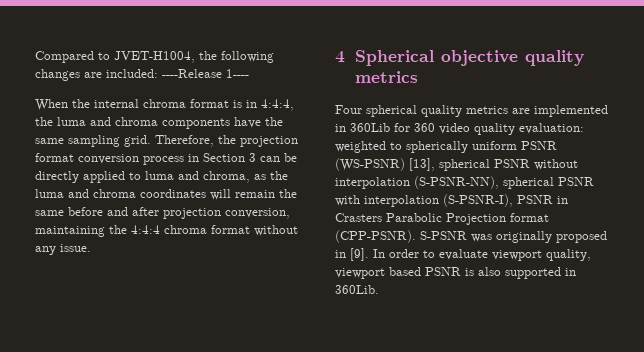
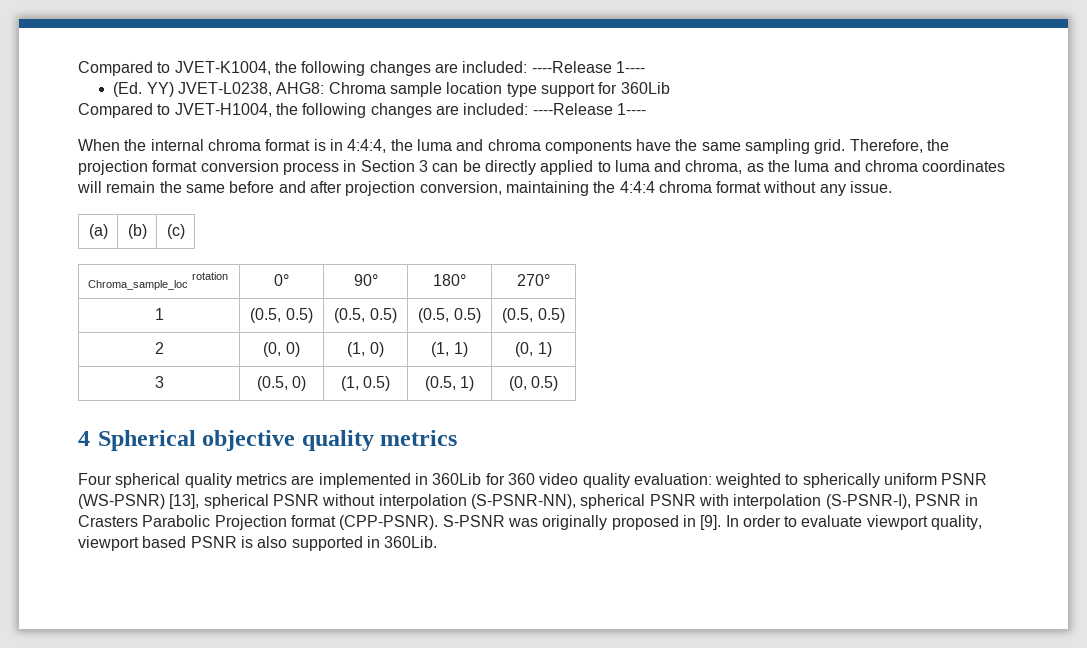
+ Compared to JVET-K1004, the following changes are included: ----Release 1----
+ (Ed. YY) JVET-L0238, AHG8: Chroma sample location type support for 360Lib
+ (a) | (b) | (c)
+ Chroma_sample_loc rotation | 0° | 90° | 180° | 270°
+ 1 | (0.5, 0.5) | (0.5, 0.5) | (0.5, 0.5) | (0.5, 0.5)
+ 2 | (0, 0) | (1, 0) | (1, 1) | (0, 1)
+ 3 | (0.5, 0) | (1, 0.5) | (0.5, 1) | (0, 0.5)

